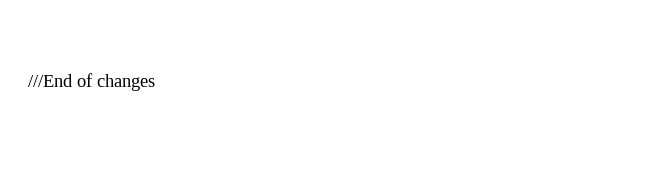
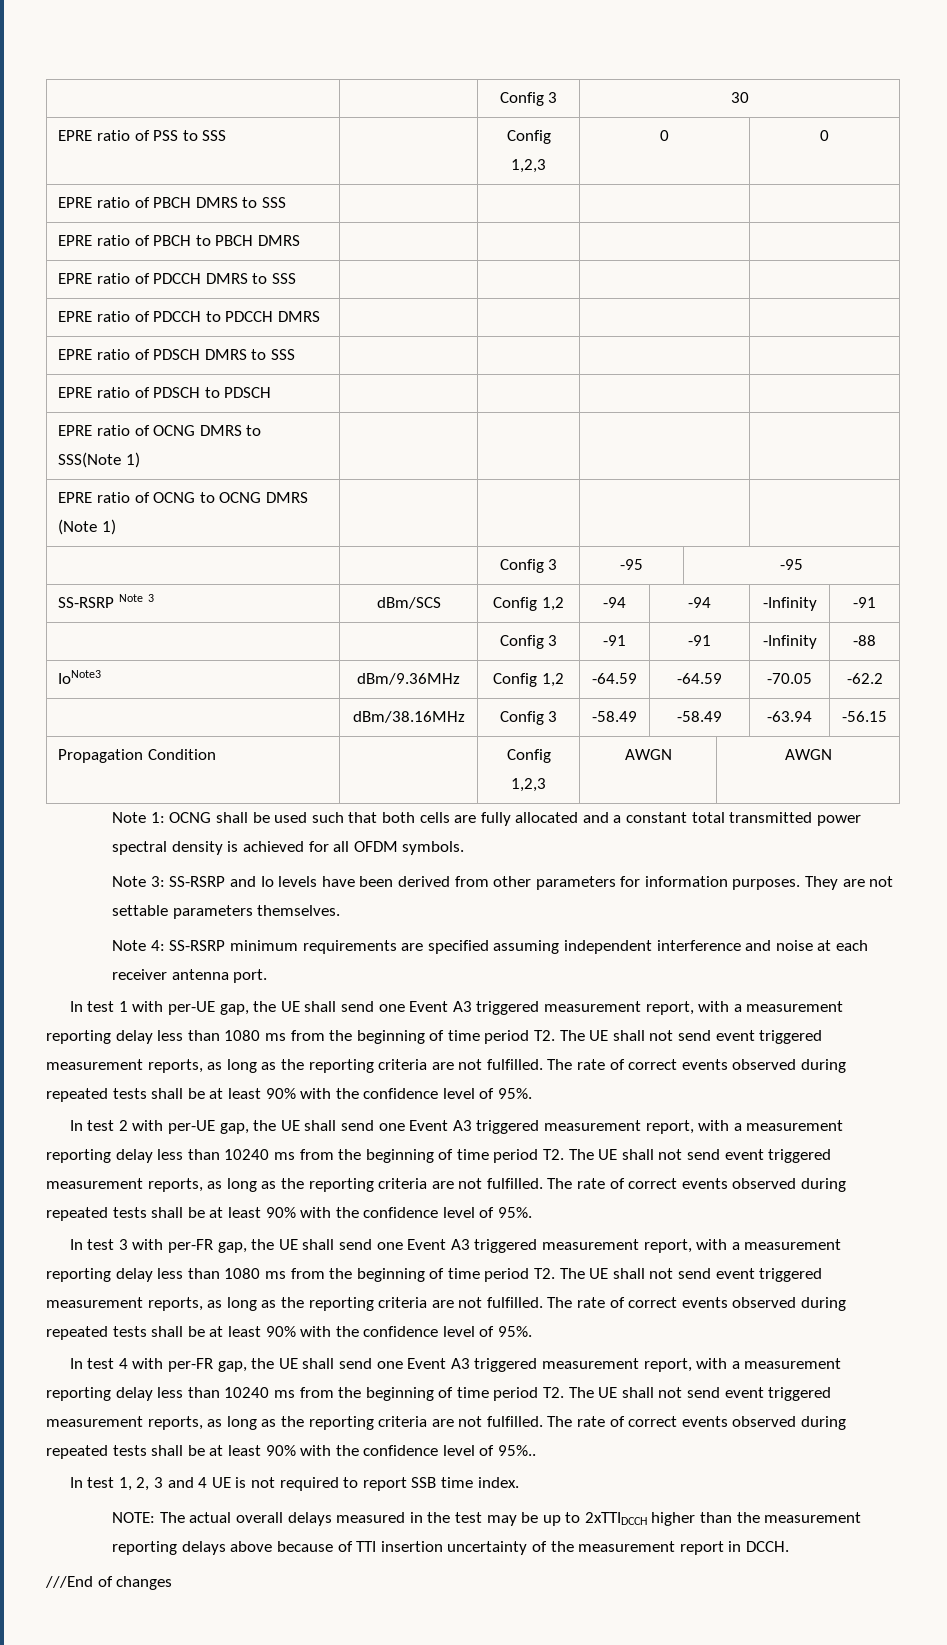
+ | | Config 3 | 30
+ EPRE ratio of PSS to SSS | | Config 1,2,3 | 0 | 0
+ EPRE ratio of PBCH DMRS to SSS | | | |
+ EPRE ratio of PBCH to PBCH DMRS | | | |
+ EPRE ratio of PDCCH DMRS to SSS | | | |
+ EPRE ratio of PDCCH to PDCCH DMRS | | | |
+ EPRE ratio of PDSCH DMRS to SSS | | | |
+ EPRE ratio of PDSCH to PDSCH | | | |
+ EPRE ratio of OCNG DMRS to SSS(Note 1) | | | |
+ EPRE ratio of OCNG to OCNG DMRS (Note 1) | | | |
+ | | Config 3 | -95 | -95
+ SS-RSRP Note 3 | dBm/SCS | Config 1,2 | -94 | -94 | -Infinity | -91
+ | | Config 3 | -91 | -91 | -Infinity | -88
+ IoNote3 | dBm/9.36MHz | Config 1,2 | -64.59 | -64.59 | -70.05 | -62.2
+ | dBm/38.16MHz | Config 3 | -58.49 | -58.49 | -63.94 | -56.15
+ Propagation Condition | | Config 1,2,3 | AWGN | AWGN
+ Note 1: OCNG shall be used such that both cells are fully allocated and a constant total transmitted power spectral density is achieved for all OFDM symbols.
+ Note 3: SS-RSRP and Io levels have been derived from other parameters for information purposes. They are not settable parameters themselves.
+ Note 4: SS-RSRP minimum requirements are specified assuming independent interference and noise at each receiver antenna port.
+ In test 1 with per-UE gap, the UE shall send one Event A3 triggered measurement report, with a measurement reporting delay less than 1080 ms from the beginning of time period T2. The UE shall not send event triggered measurement reports, as long as the reporting criteria are not fulfilled. The rate of correct events observed during repeated tests shall be at least 90% with the confidence level of 95%.
+ In test 2 with per-UE gap, the UE shall send one Event A3 triggered measurement report, with a measurement reporting delay less than 10240 ms from the beginning of time period T2. The UE shall not send event triggered measurement reports, as long as the reporting criteria are not fulfilled. The rate of correct events observed during repeated tests shall be at least 90% with the confidence level of 95%.
+ In test 3 with per-FR gap, the UE shall send one Event A3 triggered measurement report, with a measurement reporting delay less than 1080 ms from the beginning of time period T2. The UE shall not send event triggered measurement reports, as long as the reporting criteria are not fulfilled. The rate of correct events observed during repeated tests shall be at least 90% with the confidence level of 95%.
+ In test 4 with per-FR gap, the UE shall send one Event A3 triggered measurement report, with a measurement reporting delay less than 10240 ms from the beginning of time period T2. The UE shall not send event triggered measurement reports, as long as the reporting criteria are not fulfilled. The rate of correct events observed during repeated tests shall be at least 90% with the confidence level of 95%..
+ In test 1, 2, 3 and 4 UE is not required to report SSB time index.
+ NOTE: The actual overall delays measured in the test may be up to 2xTTIDCCH higher than the measurement reporting delays above because of TTI insertion uncertainty of the measurement report in DCCH.

